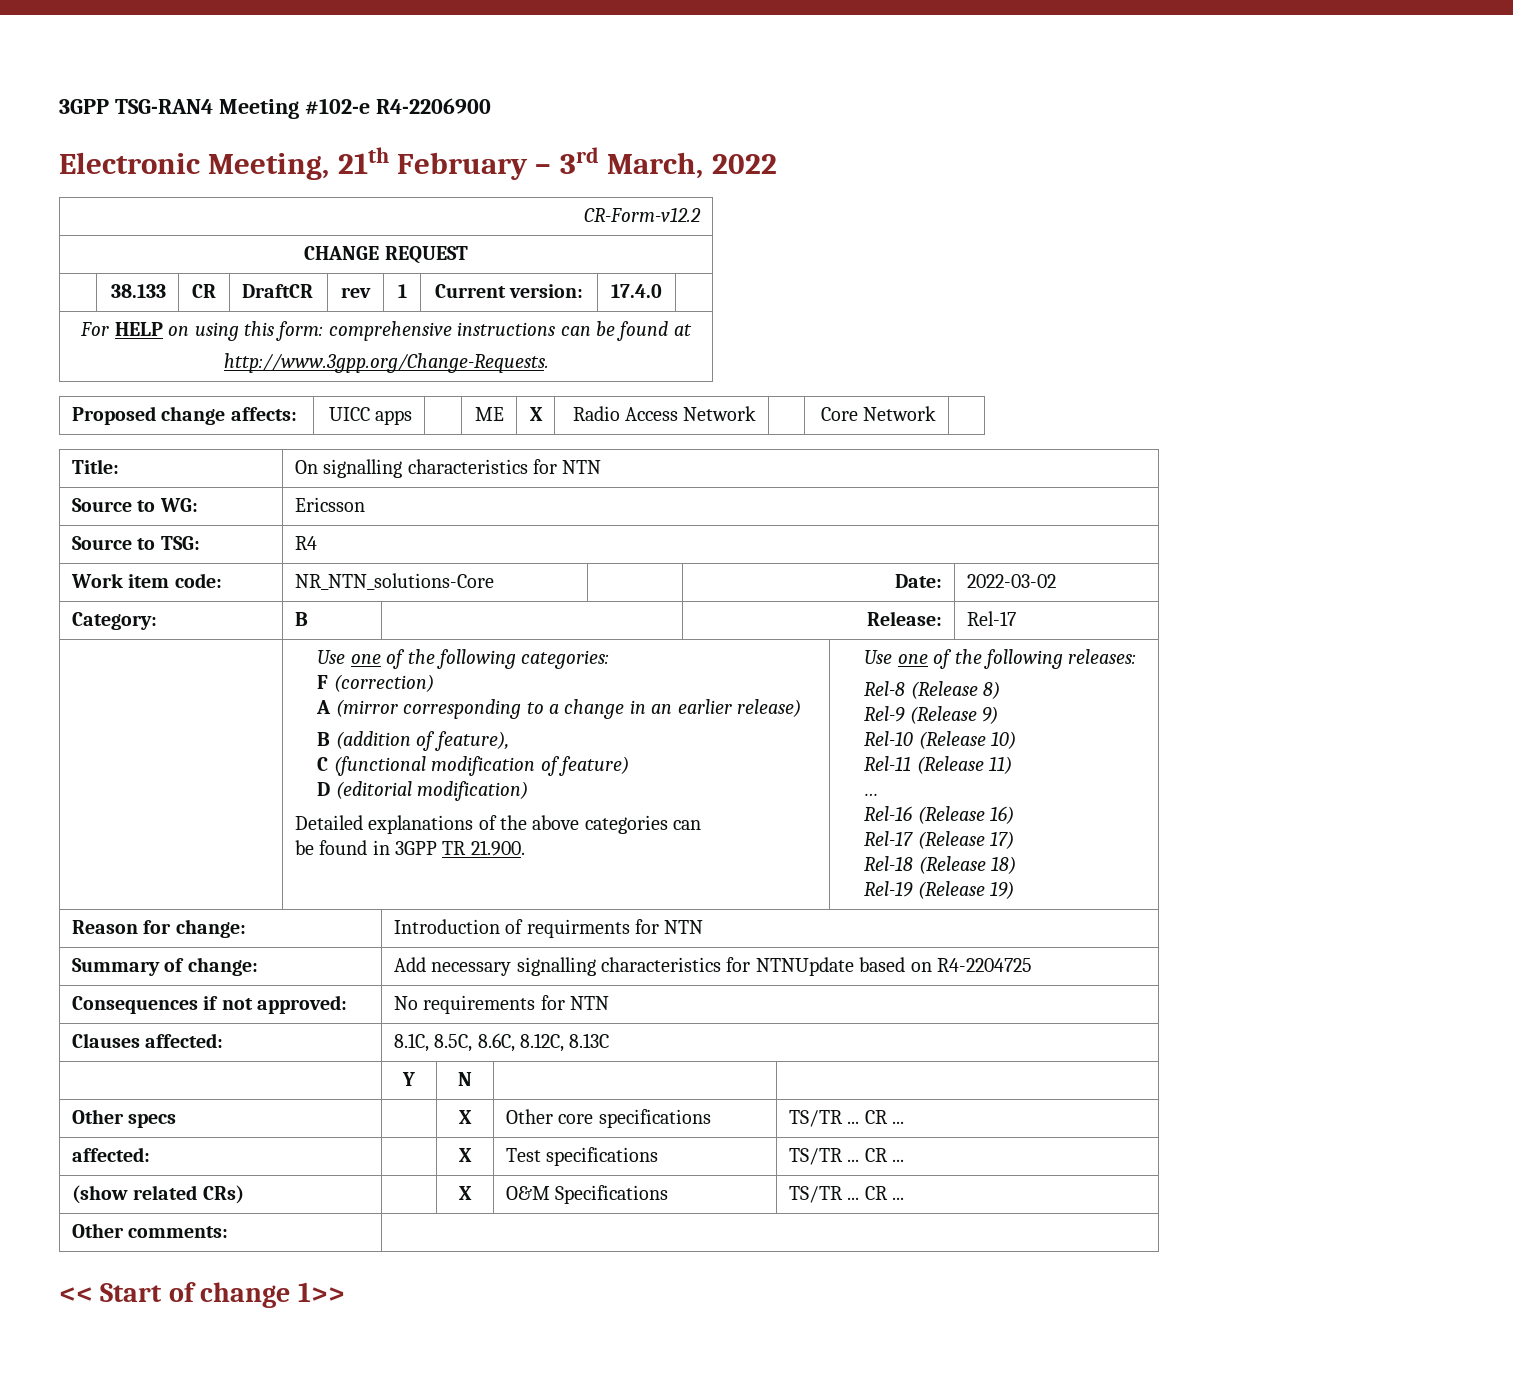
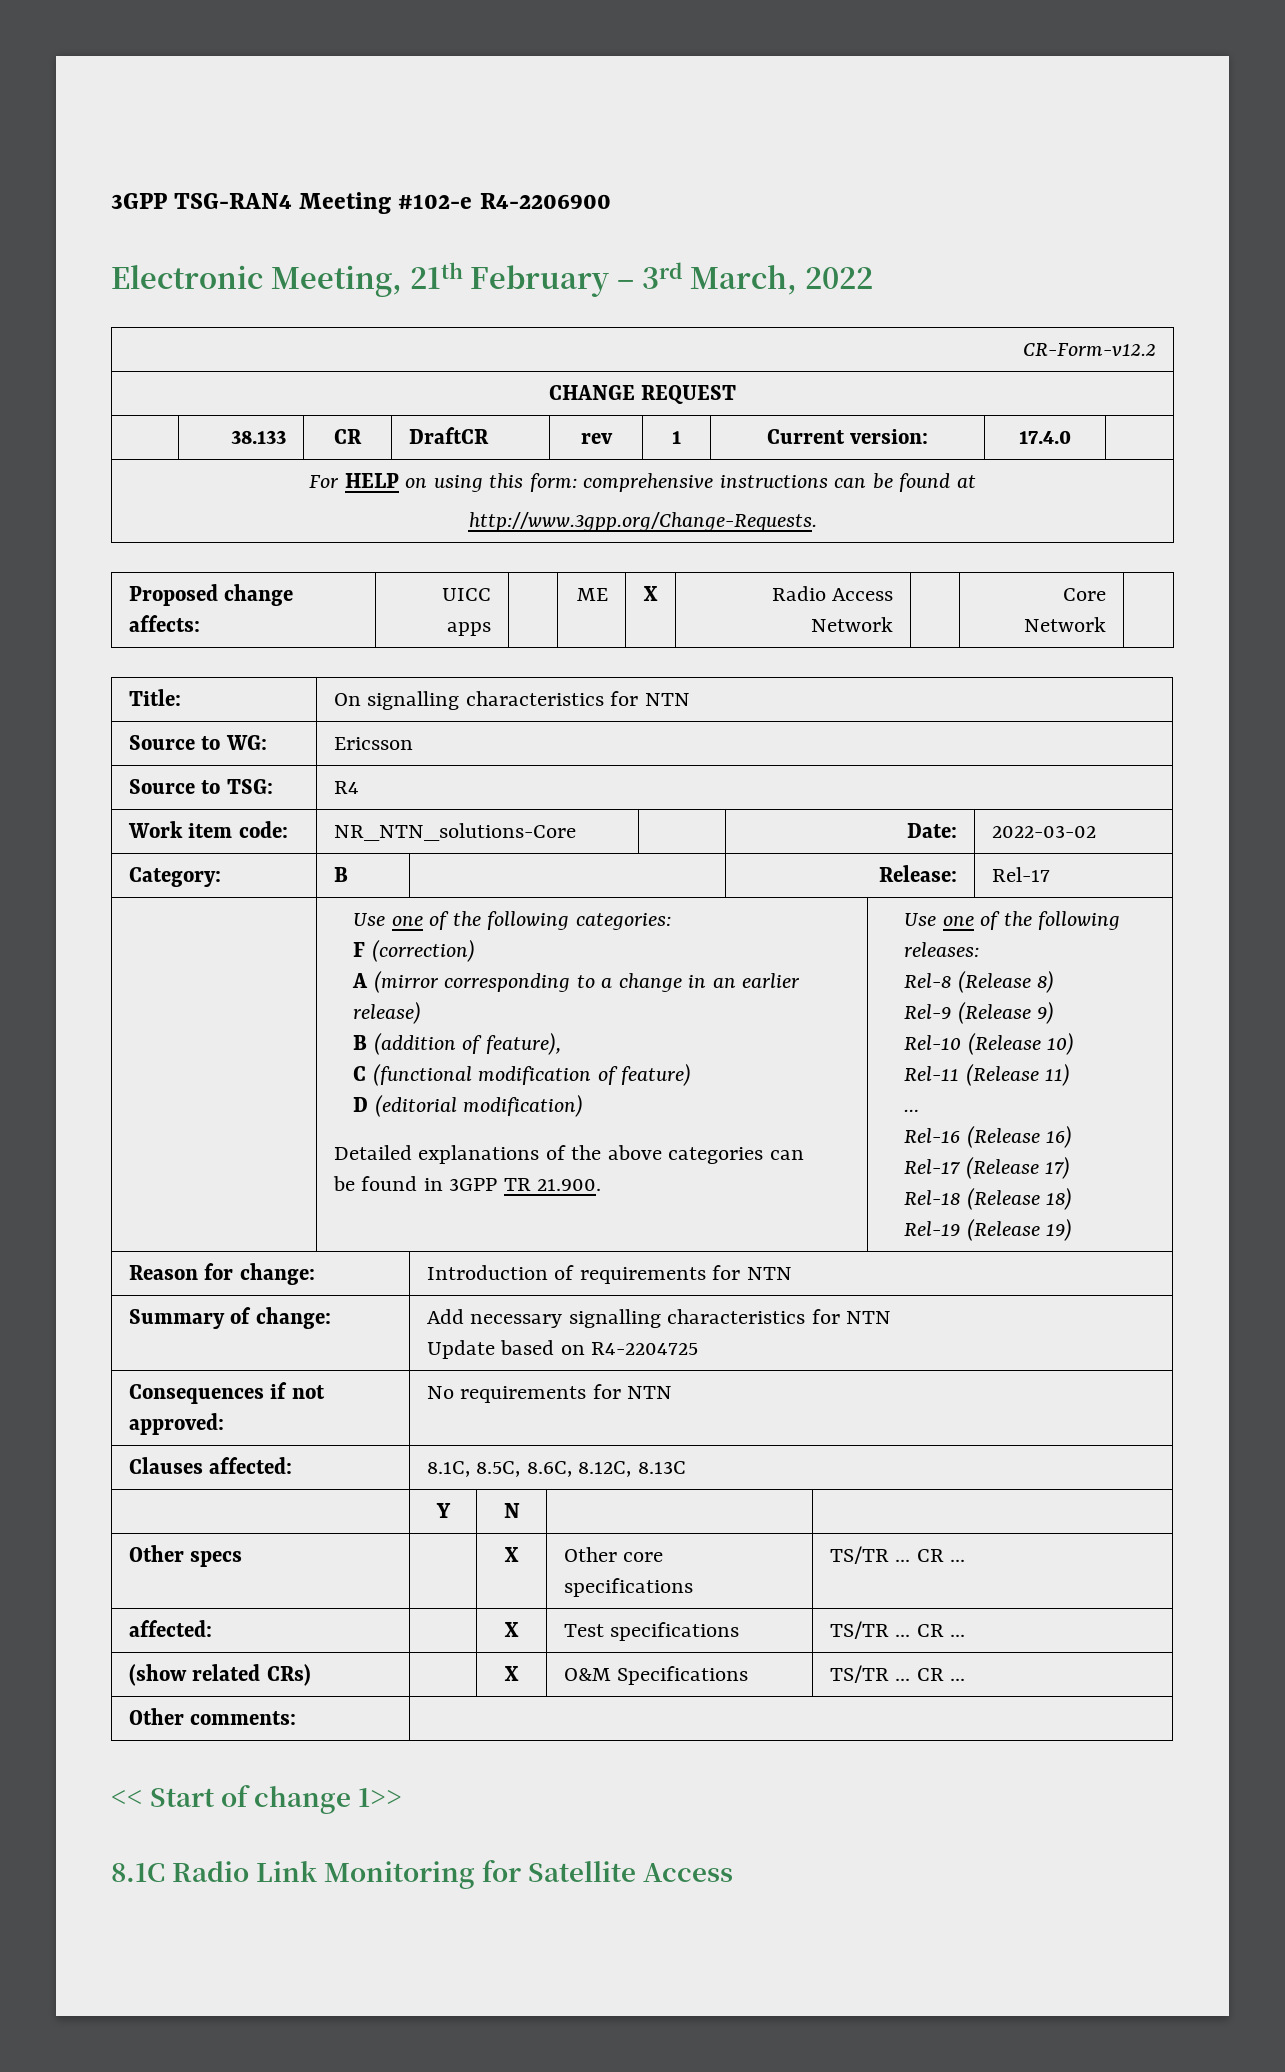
- Reason for change: | Introduction of requirments for NTN
+ Reason for change: | Introduction of requirements for NTN
- Summary of change: | Add necessary signalling characteristics for NTNUpdate based on R4-2204725
+ Summary of change: | Add necessary signalling characteristics for NTN
+ Update based on R4-2204725
+ 8.1C Radio Link Monitoring for Satellite Access

